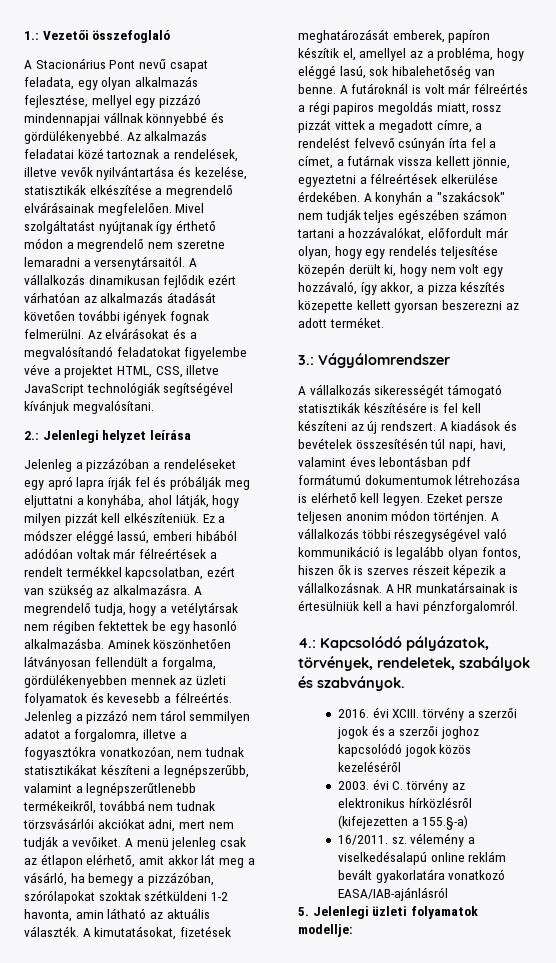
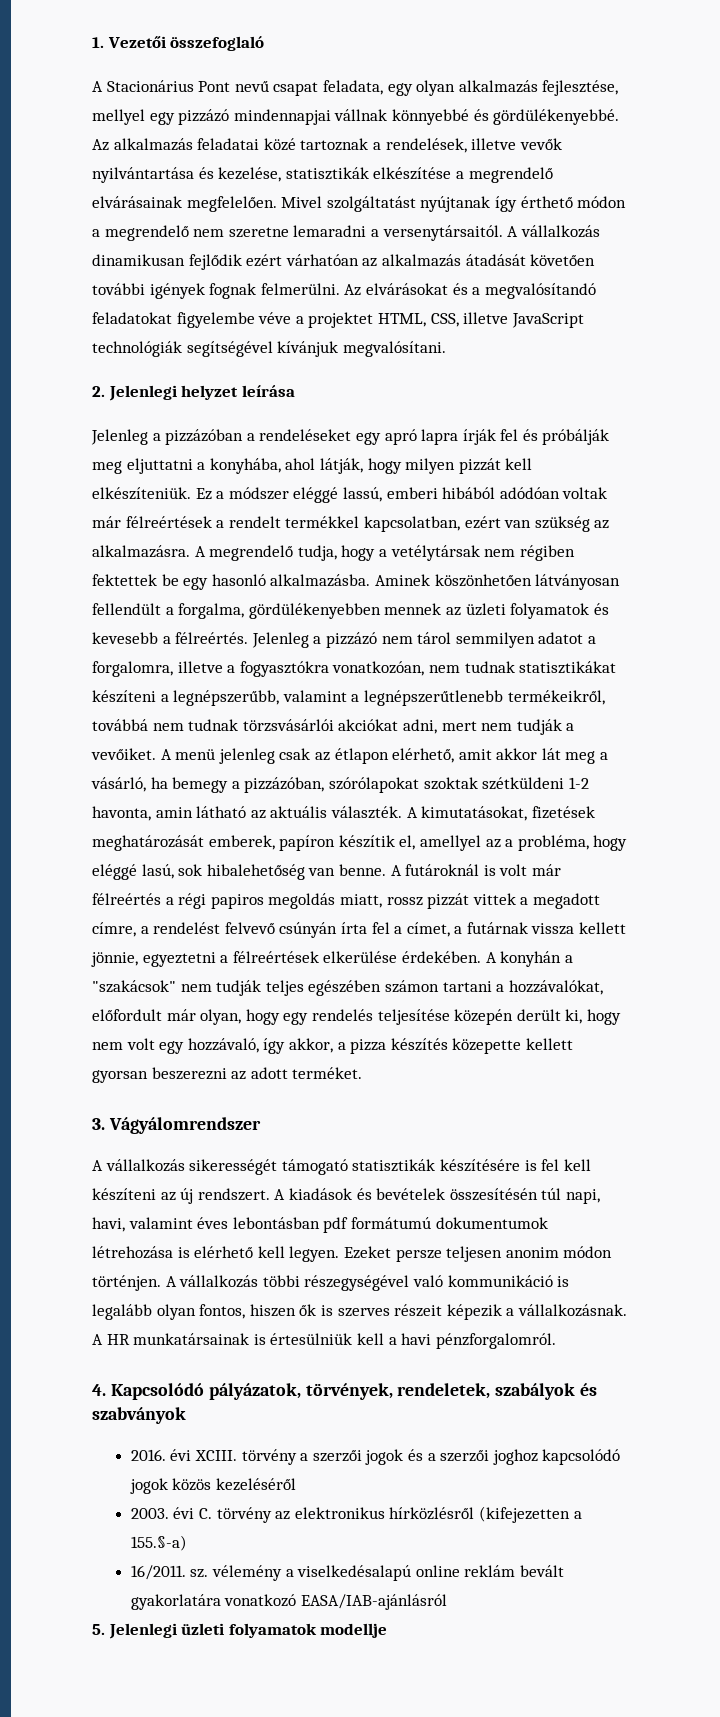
- 1.: Vezetői összefoglaló
+ 1. Vezetői összefoglaló
- 2.: Jelenlegi helyzet leírása
+ 2. Jelenlegi helyzet leírása
- 3.: Vágyálomrendszer
+ 3. Vágyálomrendszer
- 4.: Kapcsolódó pályázatok, törvények, rendeletek, szabályok és szabványok.
+ 4. Kapcsolódó pályázatok, törvények, rendeletek, szabályok és szabványok
- 5. Jelenlegi üzleti folyamatok modellje:
+ 5. Jelenlegi üzleti folyamatok modellje

